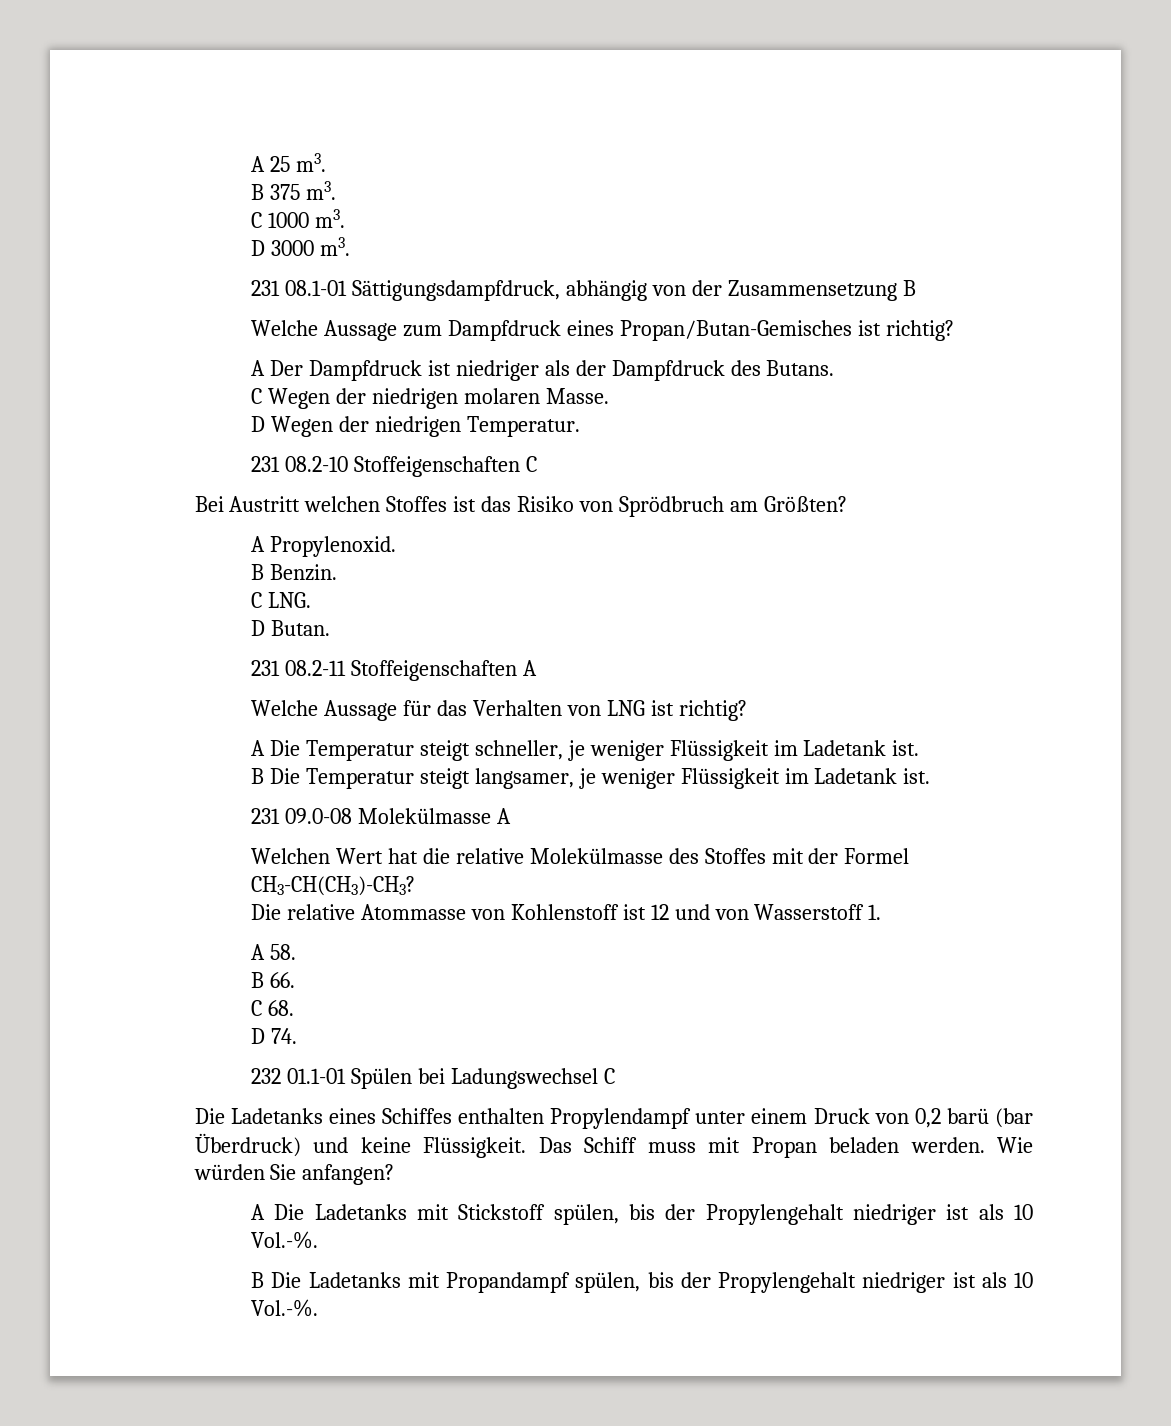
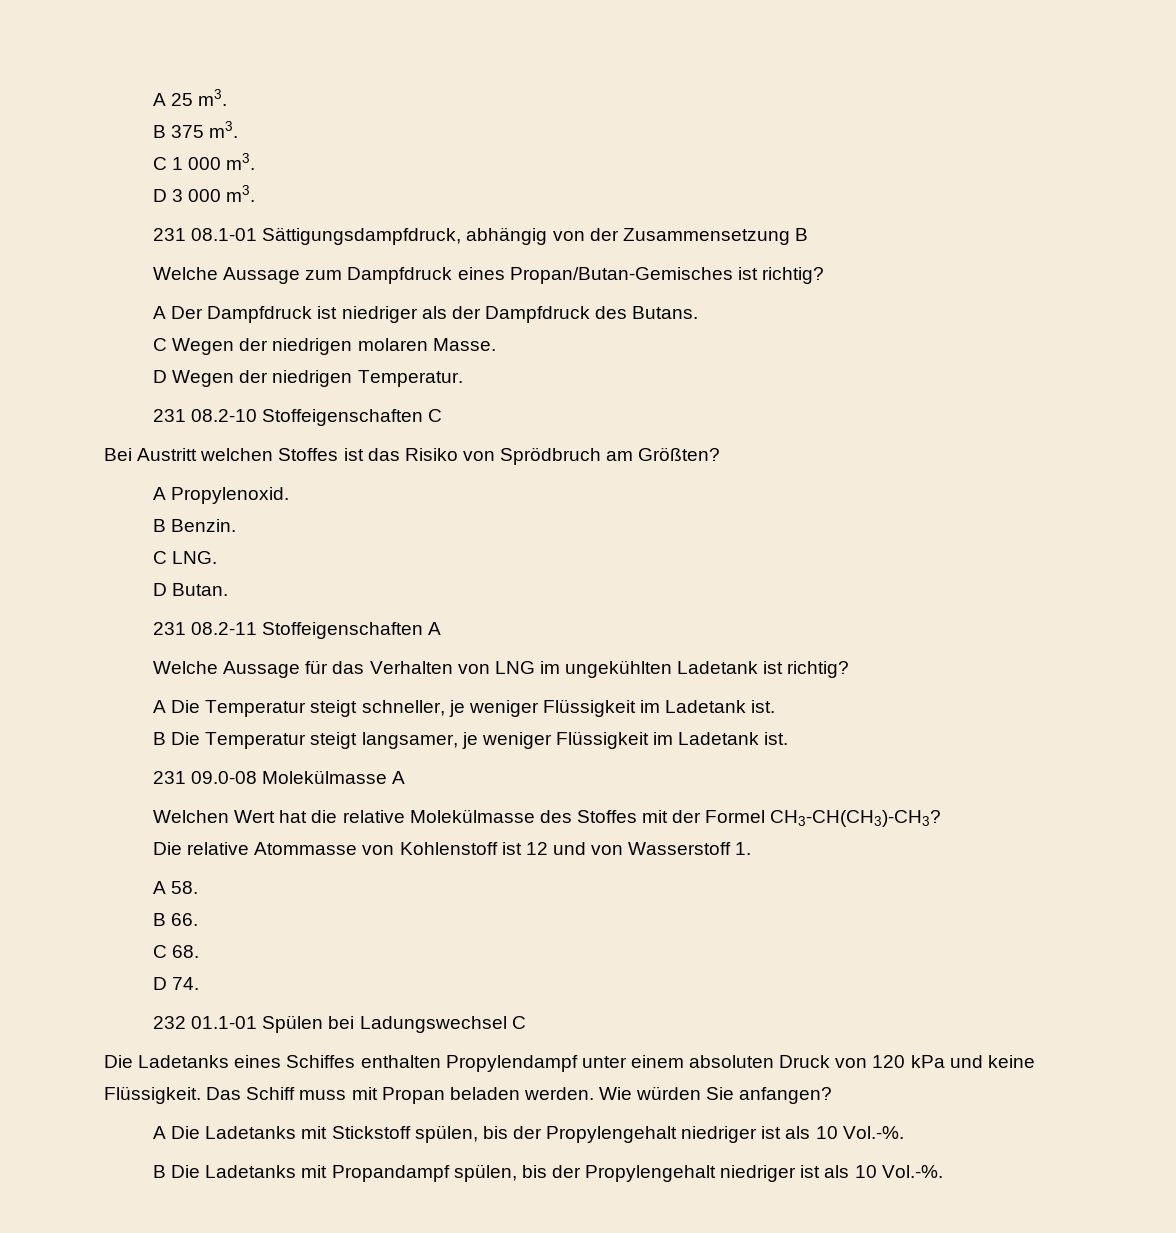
- C 1000 m3.
+ C 1 000 m3.
- D 3000 m3.
+ D 3 000 m3.
- Welche Aussage für das Verhalten von LNG ist richtig?
+ Welche Aussage für das Verhalten von LNG im ungekühlten Ladetank ist richtig?
- Die Ladetanks eines Schiffes enthalten Propylendampf unter einem Druck von 0,2 barü (bar Überdruck) und keine Flüssigkeit.
+ Die Ladetanks eines Schiffes enthalten Propylendampf unter einem absoluten Druck von 120 kPa und keine Flüssigkeit.

